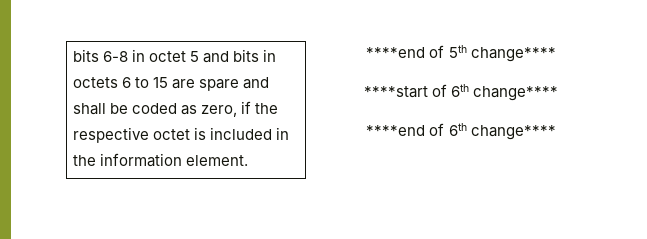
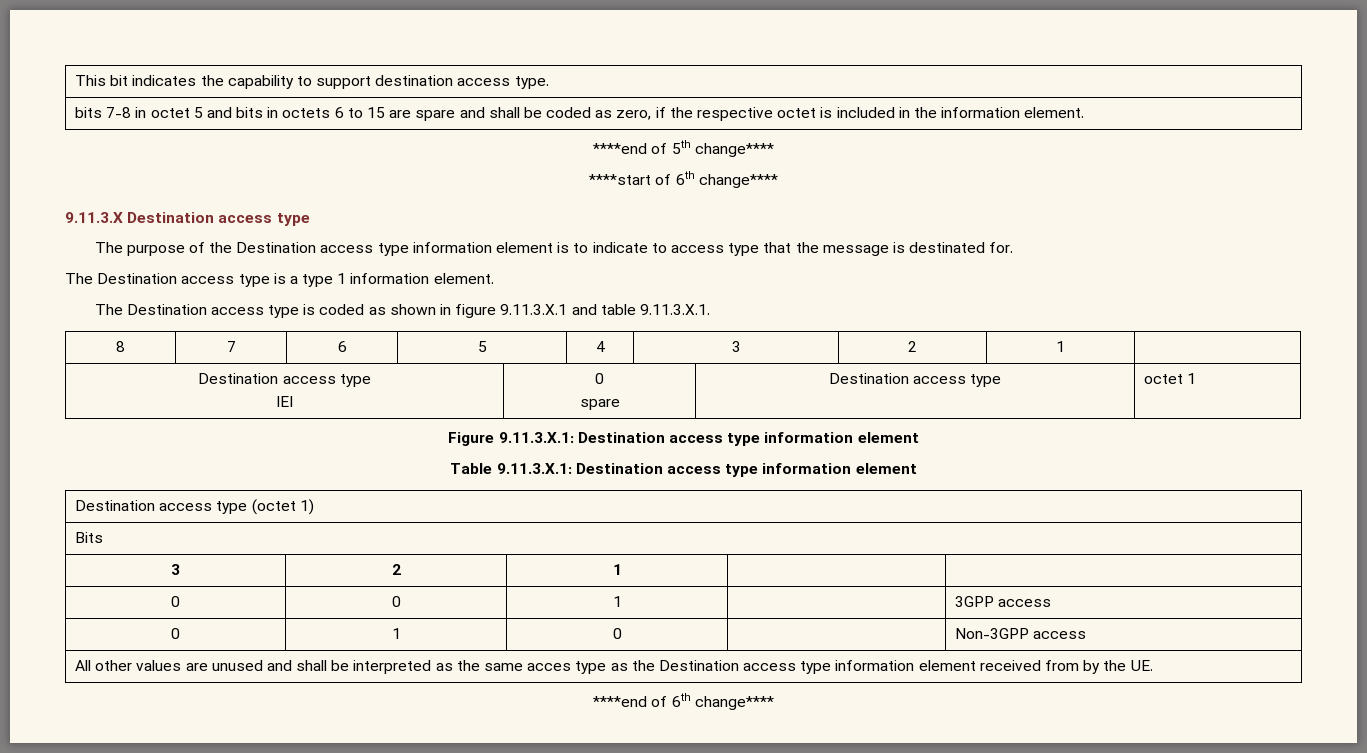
- bits 6-8 in octet 5 and bits in octets 6 to 15 are spare and shall be coded as zero, if the respective octet is included in the information element.
+ This bit indicates the capability to support destination access type.
+ bits 7-8 in octet 5 and bits in octets 6 to 15 are spare and shall be coded as zero, if the respective octet is included in the information element.
+ 9.11.3.X Destination access type
+ The purpose of the Destination access type information element is to indicate to access type that the message is destinated for.
+ The Destination access type is a type 1 information element.
+ The Destination access type is coded as shown in figure 9.11.3.X.1 and table 9.11.3.X.1.
+ 8 | 7 | 6 | 5 | 4 | 3 | 2 | 1 |
+ Destination access type
+ IEI | 0
+ spare | Destination access type | octet 1
+ Figure 9.11.3.X.1: Destination access type information element
+ Table 9.11.3.X.1: Destination access type information element
+ Destination access type (octet 1)
+ Bits
+ 3 | 2 | 1 | |
+ 0 | 0 | 1 | | 3GPP access
+ 0 | 1 | 0 | | Non-3GPP access
+ All other values are unused and shall be interpreted as the same acces type as the Destination access type information element received from by the UE.

